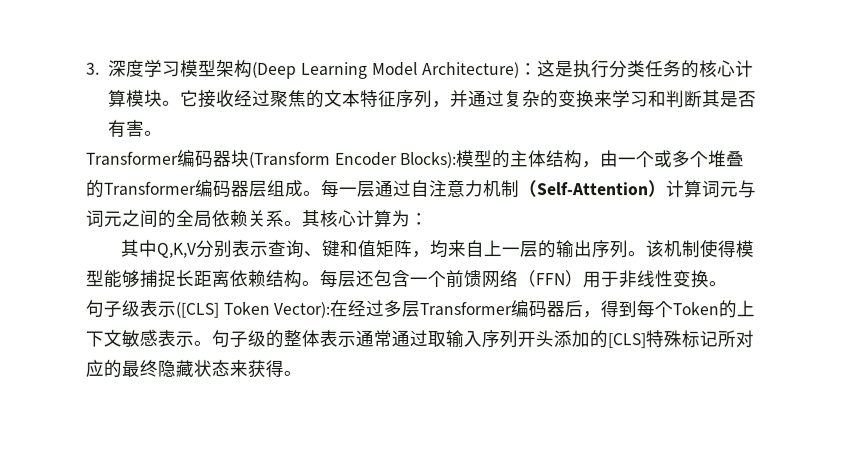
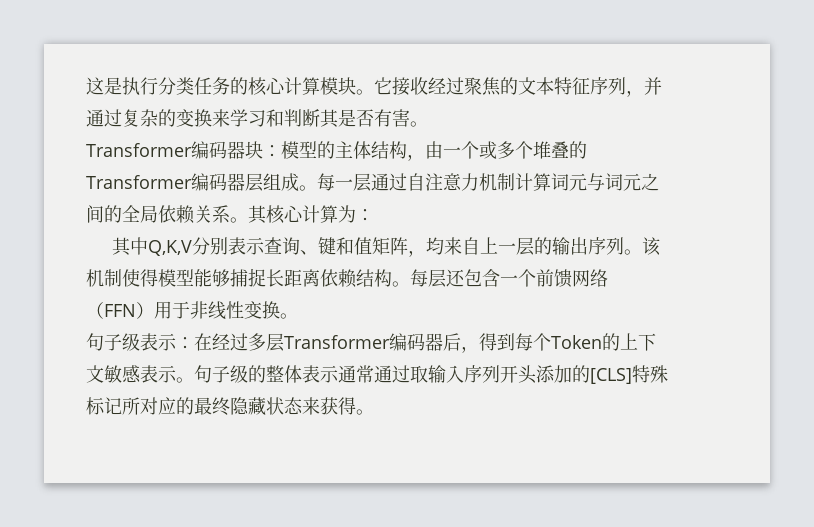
- 3.深度学习模型架构(Deep Learning Model Architecture)：这是执行分类任务的核心计算模块。
+ 这是执行分类任务的核心计算模块。
- Transformer编码器块(Transform Encoder Blocks):模型的主体结构，由一个或多个堆叠的Transformer编码器层组成。
+ Transformer编码器块：模型的主体结构，由一个或多个堆叠的Transformer编码器层组成。
- 每一层通过自注意力机制（Self-Attention）计算词元与词元之间的全局依赖关系。
+ 每一层通过自注意力机制计算词元与词元之间的全局依赖关系。
- 句子级表示([CLS] Token Vector):在经过多层Transformer编码器后，得到每个Token的上下文敏感表示。
+ 句子级表示：在经过多层Transformer编码器后，得到每个Token的上下文敏感表示。

